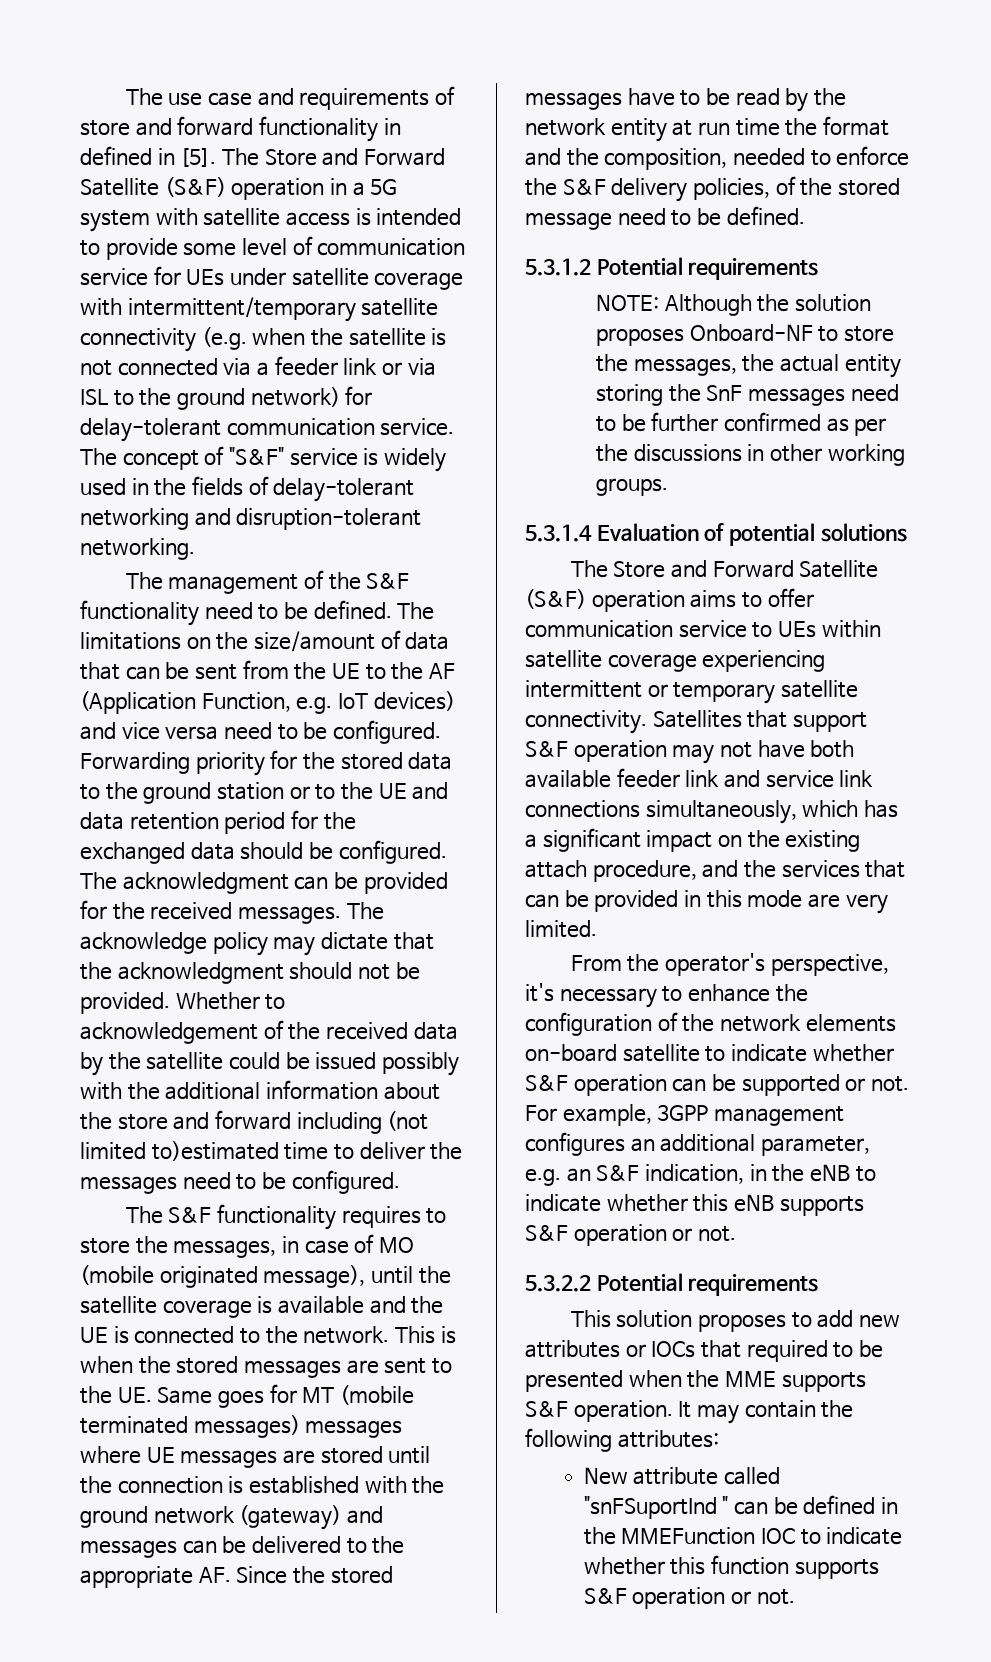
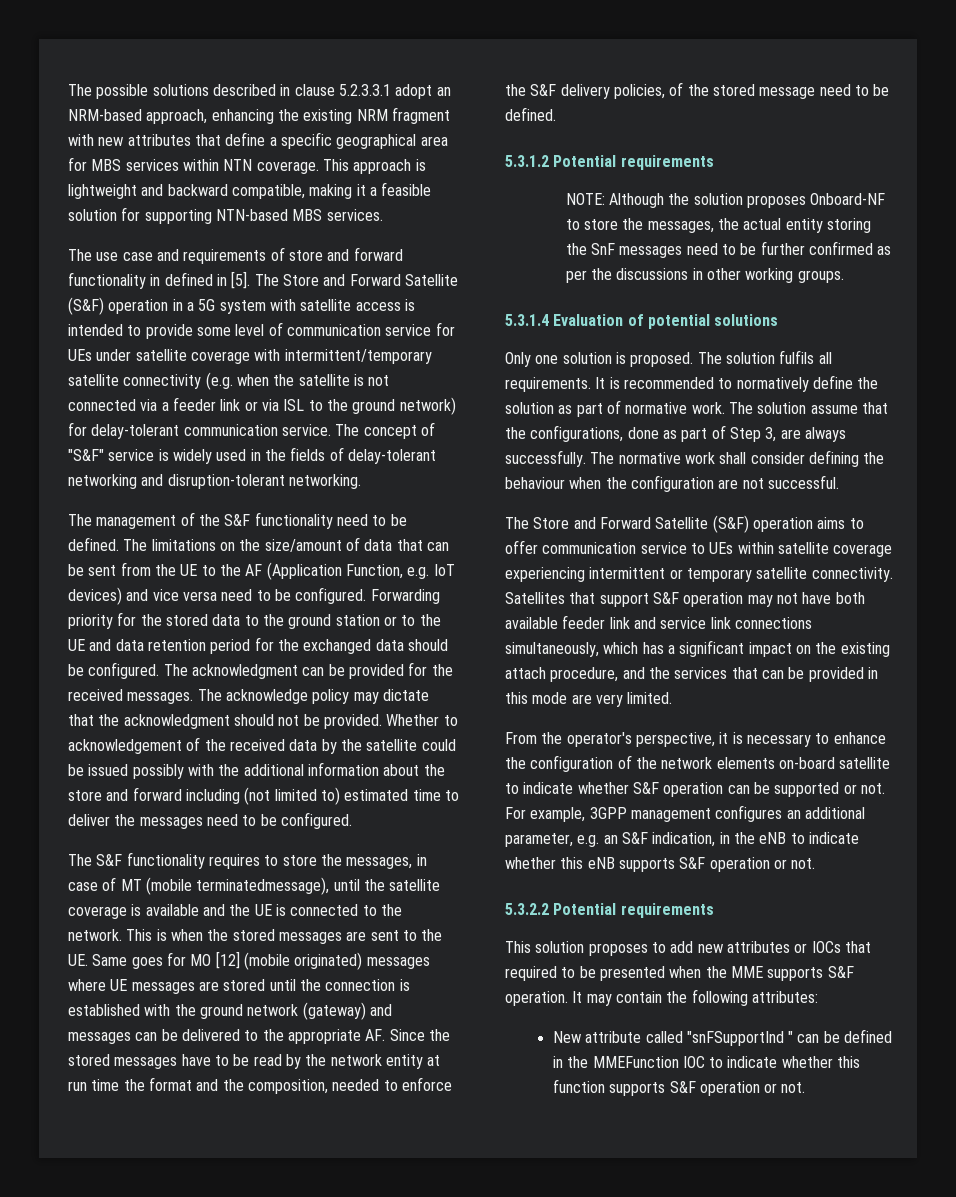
+ The possible solutions described in clause 5.2.3.3.1 adopt an NRM-based approach, enhancing the existing NRM fragment with new attributes that define a specific geographical area for MBS services within NTN coverage. This approach is lightweight and backward compatible, making it a feasible solution for supporting NTN-based MBS services.
- Whether to acknowledgement of the received data by the satellite could be issued possibly with the additional information about the store and forward including (not limited to)estimated time to deliver the messages need to be configured.
+ Whether to acknowledgement of the received data by the satellite could be issued possibly with the additional information about the store and forward including (not limited to) estimated time to deliver the messages need to be configured.
- The S&F functionality requires to store the messages, in case of MO (mobile originated message), until the satellite coverage is available and the UE is connected to the network.
+ The S&F functionality requires to store the messages, in case of MT (mobile terminatedmessage), until the satellite coverage is available and the UE is connected to the network.
- This is when the stored messages are sent to the UE. Same goes for MT (mobile terminated messages) messages where UE messages are stored until the connection is established with the ground network (gateway) and messages can be delivered to the appropriate AF. Since the stored messages have to be read by the network entity at run time the format and the composition, needed to enforce the S&F delivery policies, of the stored message need to be defined.
+ This is when the stored messages are sent to the UE. Same goes for MO [12] (mobile originated) messages where UE messages are stored until the connection is established with the ground network (gateway) and messages can be delivered to the appropriate AF. Since the stored messages have to be read by the network entity at run time the format and the composition, needed to enforce the S&F delivery policies, of the stored message need to be defined.
+ Only one solution is proposed. The solution fulfils all requirements. It is recommended to normatively define the solution as part of normative work. The solution assume that the configurations, done as part of Step 3, are always successfully. The normative work shall consider defining the behaviour when the configuration are not successful.
- From the operator's perspective, it's necessary to enhance the configuration of the network elements on-board satellite to indicate whether S&F operation can be supported or not.
+ From the operator's perspective, it is necessary to enhance the configuration of the network elements on-board satellite to indicate whether S&F operation can be supported or not.
- New attribute called "snFSuportInd " can be defined in the MMEFunction IOC to indicate whether this function supports S&F operation or not.
+ New attribute called "snFSupportInd " can be defined in the MMEFunction IOC to indicate whether this function supports S&F operation or not.

